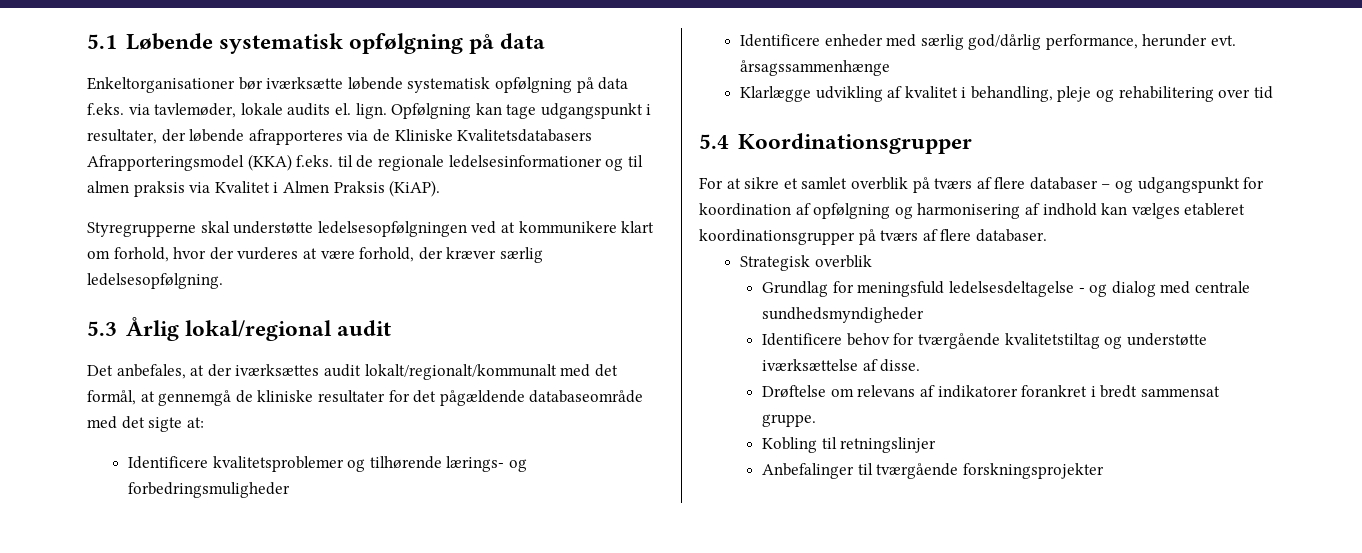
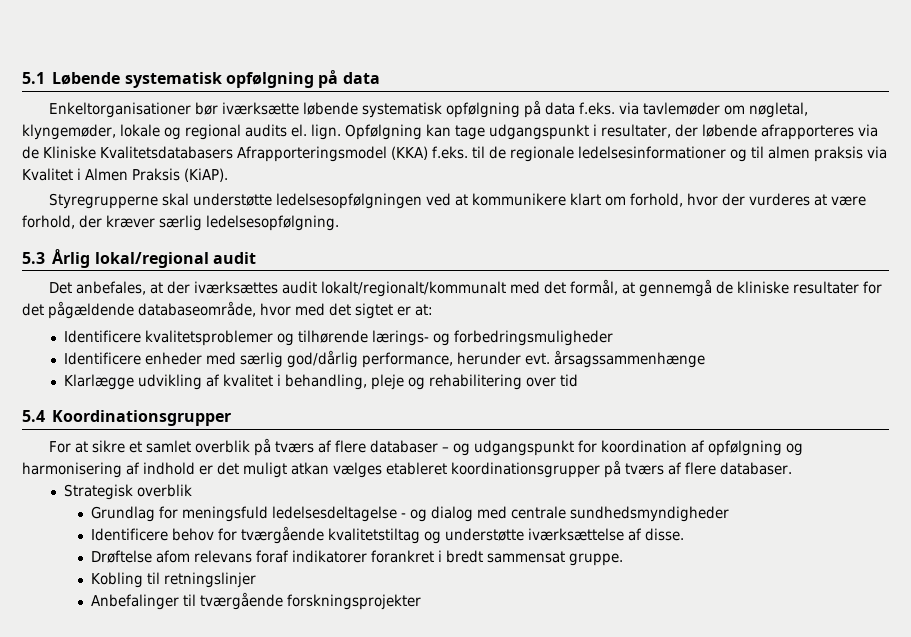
- Enkeltorganisationer bør iværksætte løbende systematisk opfølgning på data f.eks. via tavlemøder, lokale audits el. lign.
+ Enkeltorganisationer bør iværksætte løbende systematisk opfølgning på data f.eks. via tavlemøder om nøgletal, klyngemøder, lokale og regional audits el. lign.
- Det anbefales, at der iværksættes audit lokalt/regionalt/kommunalt med det formål, at gennemgå de kliniske resultater for det pågældende databaseområde med det sigte at:
+ Det anbefales, at der iværksættes audit lokalt/regionalt/kommunalt med det formål, at gennemgå de kliniske resultater for det pågældende databaseområde, hvor med det sigtet er at:
- For at sikre et samlet overblik på tværs af flere databaser – og udgangspunkt for koordination af opfølgning og harmonisering af indhold kan vælges etableret koordinationsgrupper på tværs af flere databaser.
+ For at sikre et samlet overblik på tværs af flere databaser – og udgangspunkt for koordination af opfølgning og harmonisering af indhold er det muligt atkan vælges etableret koordinationsgrupper på tværs af flere databaser.
- Drøftelse om relevans af indikatorer forankret i bredt sammensat gruppe.
+ Drøftelse afom relevans foraf indikatorer forankret i bredt sammensat gruppe.

